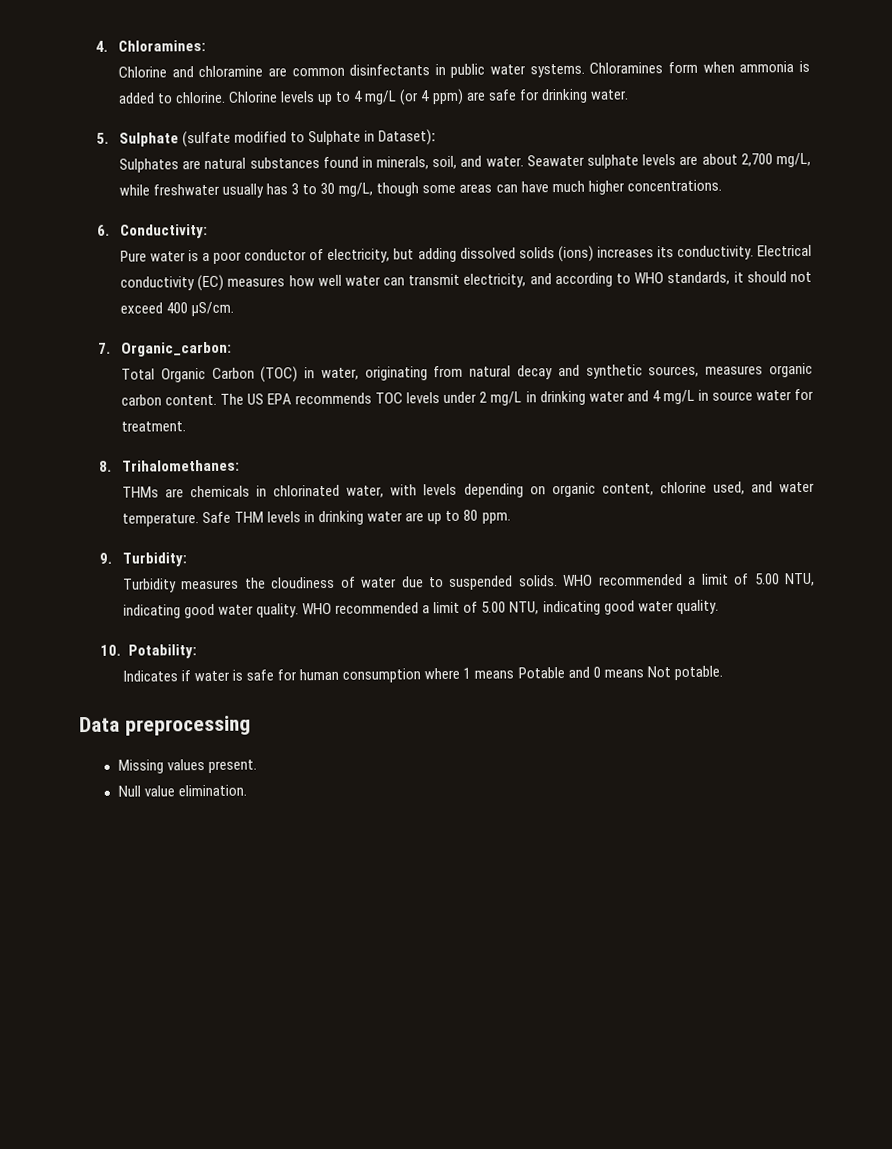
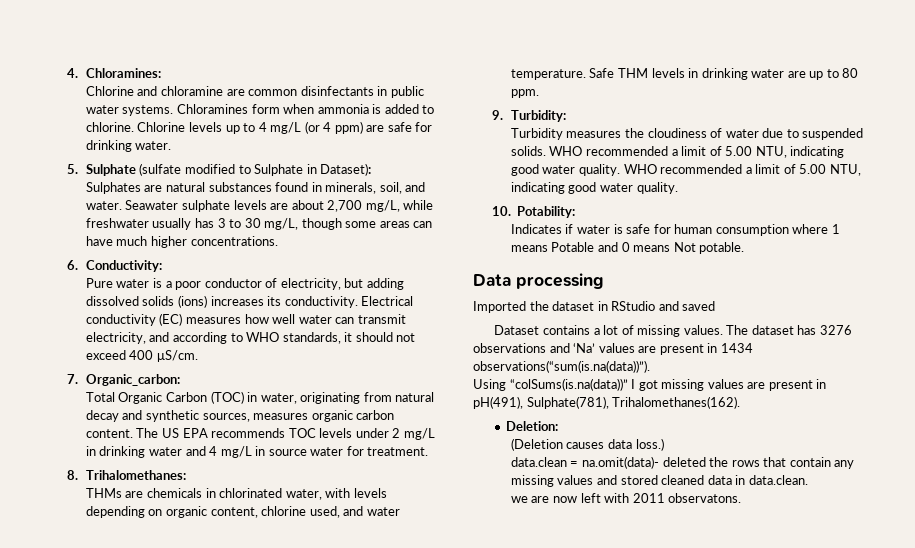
- Data preprocessing
- Missing values present.
- Null value elimination.
+ Data processing
+ Imported the dataset in RStudio and saved
+ Dataset contains a lot of missing values. The dataset has 3276 observations and ‘Na’ values are present in 1434 observations(“sum(is.na(data))”).
+ Using “colSums(is.na(data))” I got missing values are present in pH(491), Sulphate(781), Trihalomethanes(162).
+ Deletion:
+ (Deletion causes data loss.)
+ data.clean = na.omit(data)- deleted the rows that contain any missing values and stored cleaned data in data.clean.
+ we are now left with 2011 observatons.

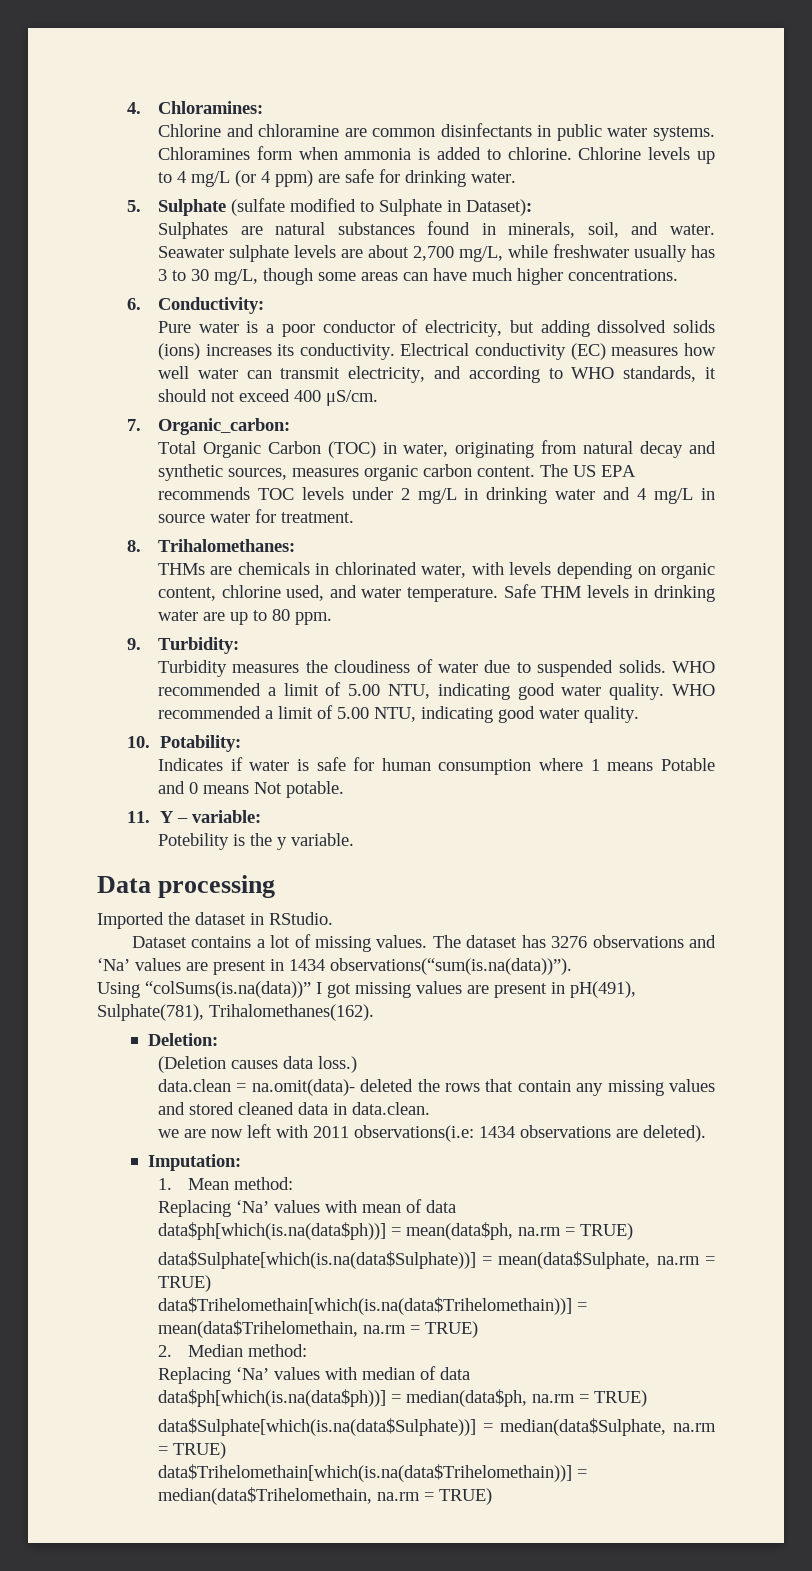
+ 11. Y – variable:
+ Potebility is the y variable.
- Imported the dataset in RStudio and saved
+ Imported the dataset in RStudio.
- we are now left with 2011 observatons.
+ we are now left with 2011 observations(i.e: 1434 observations are deleted).
+ Imputation:
+ 1. Mean method:
+ Replacing ‘Na’ values with mean of data
+ data$ph[which(is.na(data$ph))] = mean(data$ph, na.rm = TRUE)
+ data$Sulphate[which(is.na(data$Sulphate))] = mean(data$Sulphate, na.rm = TRUE)
+ data$Trihelomethain[which(is.na(data$Trihelomethain))] = mean(data$Trihelomethain, na.rm = TRUE)
+ 2. Median method:
+ Replacing ‘Na’ values with median of data
+ data$ph[which(is.na(data$ph))] = median(data$ph, na.rm = TRUE)
+ data$Sulphate[which(is.na(data$Sulphate))] = median(data$Sulphate, na.rm = TRUE)
+ data$Trihelomethain[which(is.na(data$Trihelomethain))] = median(data$Trihelomethain, na.rm = TRUE)

